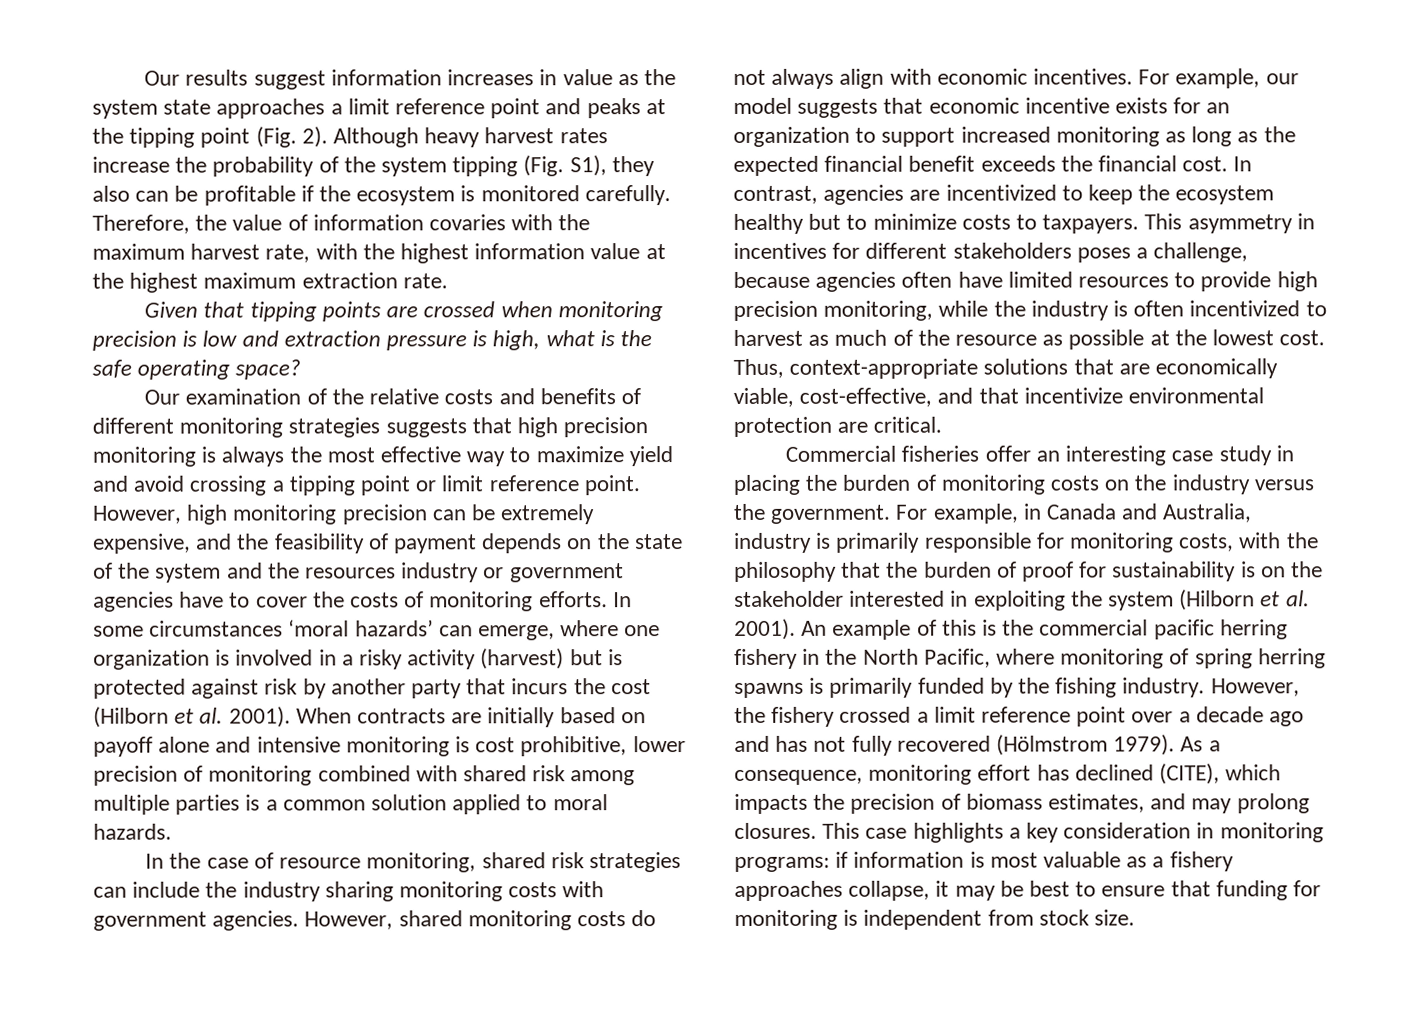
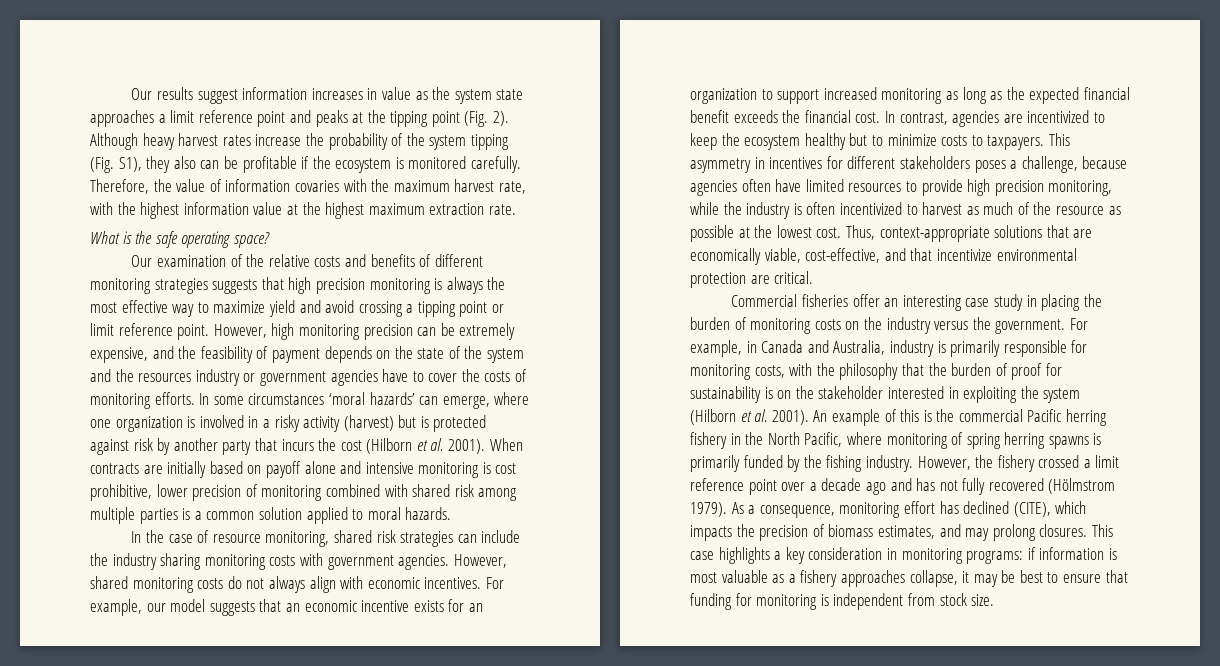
- Given that tipping points are crossed when monitoring precision is low and extraction pressure is high, what is the safe operating space?
+ What is the safe operating space?
- For example, our model suggests that economic incentive exists for an organization to support increased monitoring as long as the expected financial benefit exceeds the financial cost.
+ For example, our model suggests that an economic incentive exists for an organization to support increased monitoring as long as the expected financial benefit exceeds the financial cost.
- An example of this is the commercial pacific herring fishery in the North Pacific, where monitoring of spring herring spawns is primarily funded by the fishing industry.
+ An example of this is the commercial Pacific herring fishery in the North Pacific, where monitoring of spring herring spawns is primarily funded by the fishing industry.

